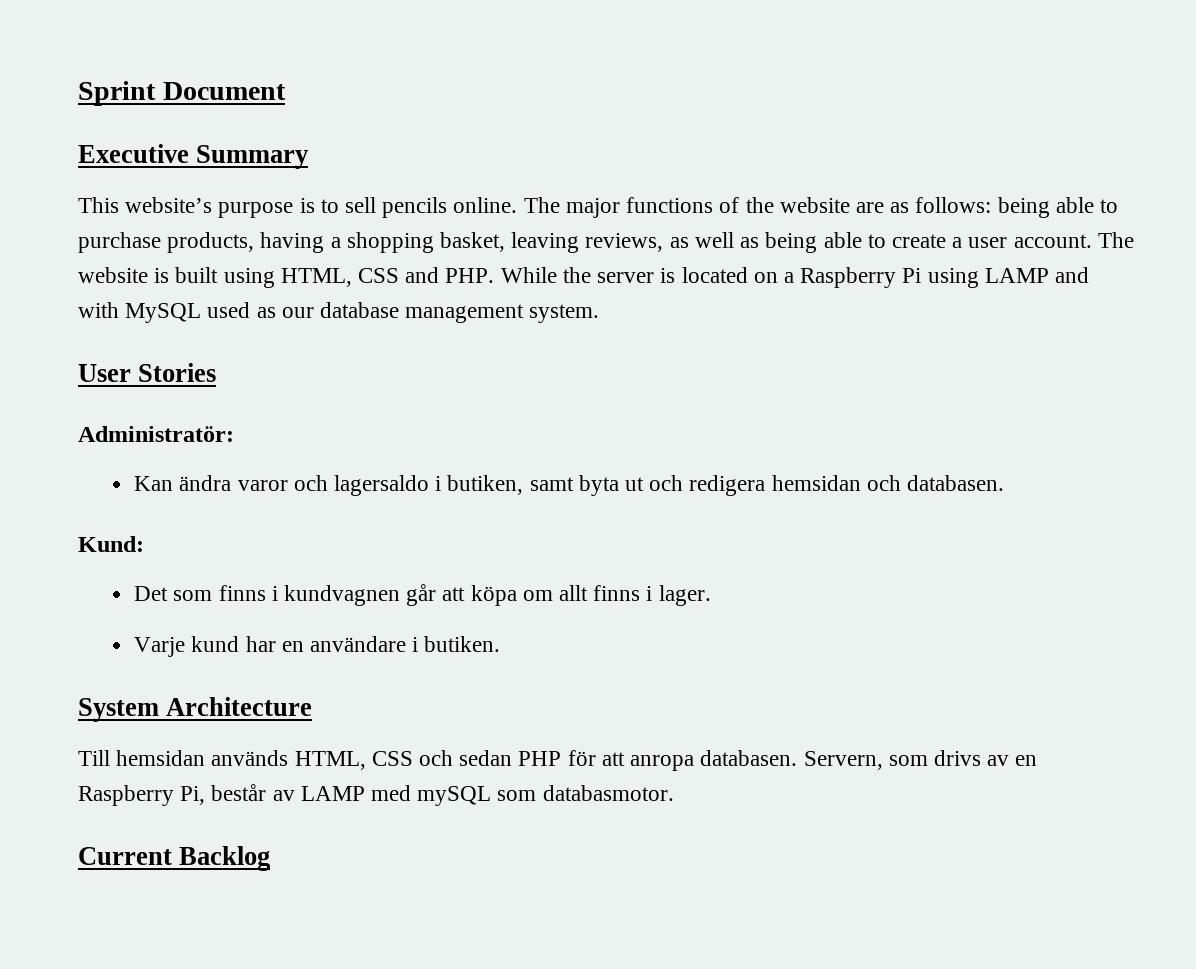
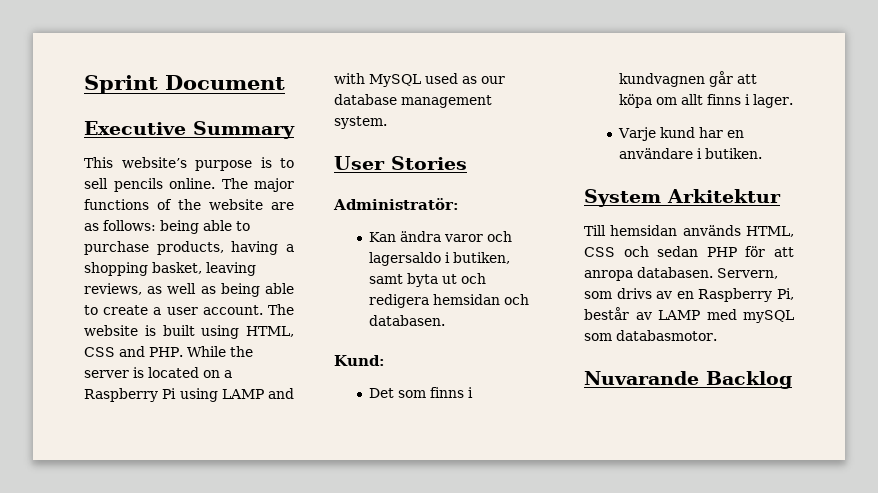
- System Architecture
+ System Arkitektur
- Current Backlog
+ Nuvarande Backlog

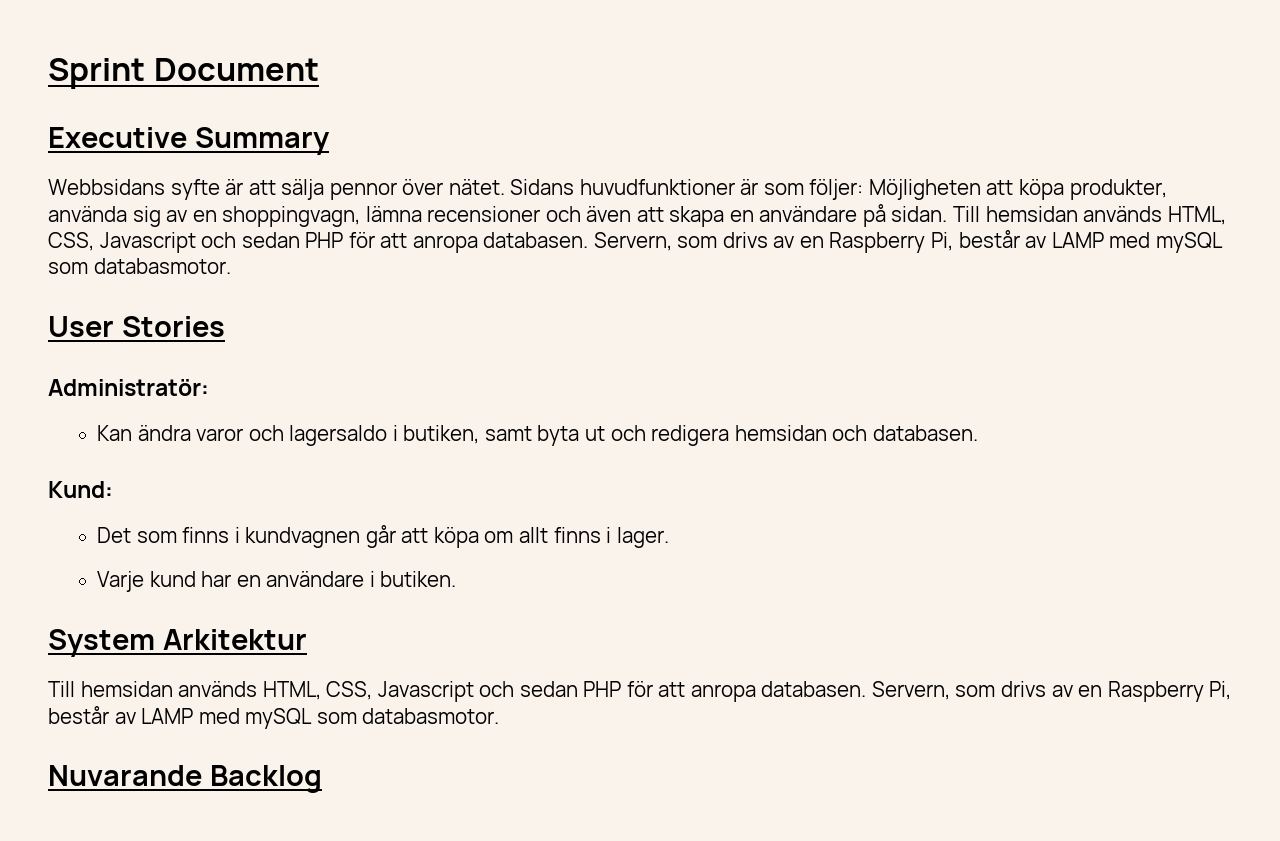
- This website’s purpose is to sell pencils online. The major functions of the website are as follows: being able to purchase products, having a shopping basket, leaving reviews, as well as being able to create a user account. The website is built using HTML, CSS and PHP. While the server is located on a Raspberry Pi using LAMP and with MySQL used as our database management system.
+ Webbsidans syfte är att sälja pennor över nätet. Sidans huvudfunktioner är som följer: Möjligheten att köpa produkter, använda sig av en shoppingvagn, lämna recensioner och även att skapa en användare på sidan. Till hemsidan används HTML, CSS, Javascript och sedan PHP för att anropa databasen. Servern, som drivs av en Raspberry Pi, består av LAMP med mySQL som databasmotor.
  System Arkitektur
- Till hemsidan används HTML, CSS och sedan PHP för att anropa databasen.
+ Till hemsidan används HTML, CSS, Javascript och sedan PHP för att anropa databasen.

